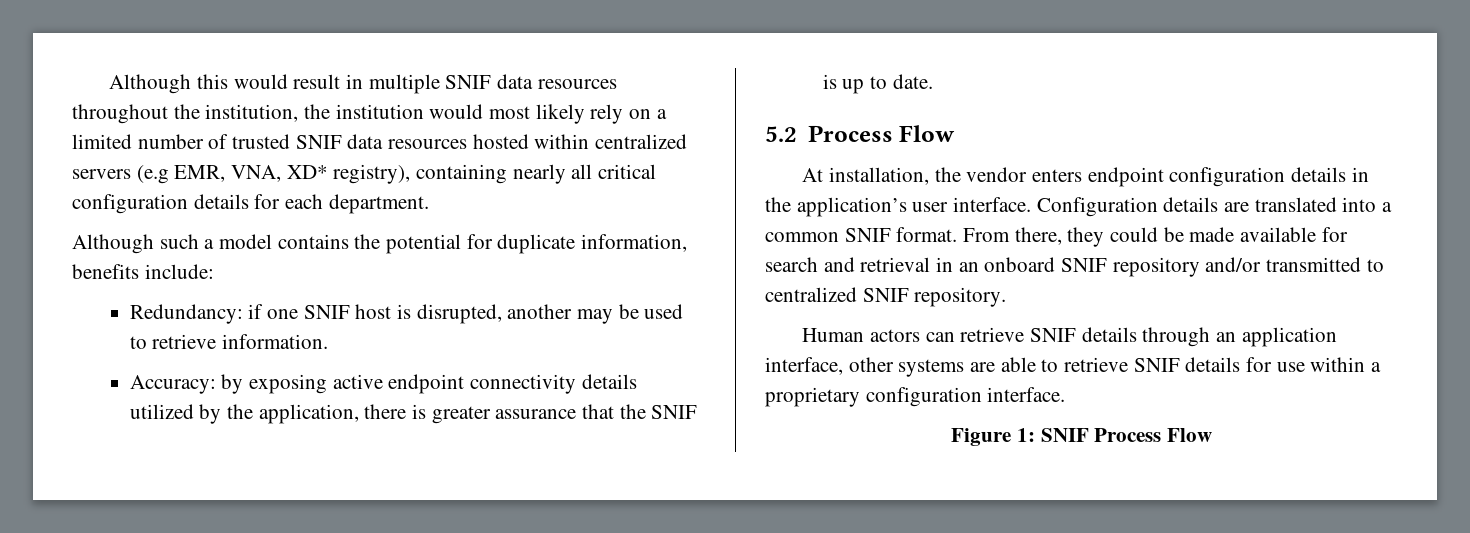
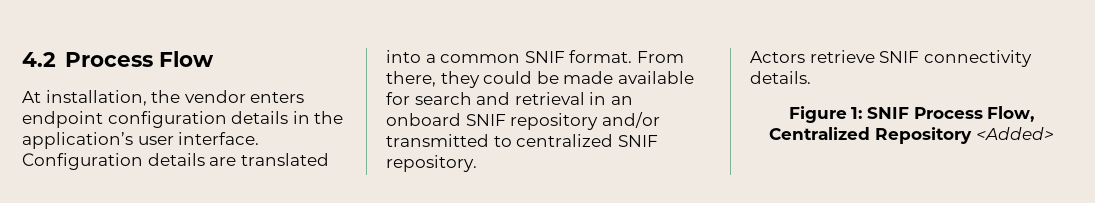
- Although this would result in multiple SNIF data resources throughout the institution, the institution would most likely rely on a limited number of trusted SNIF data resources hosted within centralized servers (e.g EMR, VNA, XD* registry), containing nearly all critical configuration details for each department.
- Although such a model contains the potential for duplicate information, benefits include:
- Redundancy: if one SNIF host is disrupted, another may be used to retrieve information.
- Accuracy: by exposing active endpoint connectivity details utilized by the application, there is greater assurance that the SNIF is up to date.
- 5.2 Process Flow
+ 4.2 Process Flow
- Human actors can retrieve SNIF details through an application interface, other systems are able to retrieve SNIF details for use within a proprietary configuration interface.
+ Actors retrieve SNIF connectivity details.
- Figure 1: SNIF Process Flow
+ Figure 1: SNIF Process Flow, Centralized Repository <Added>

